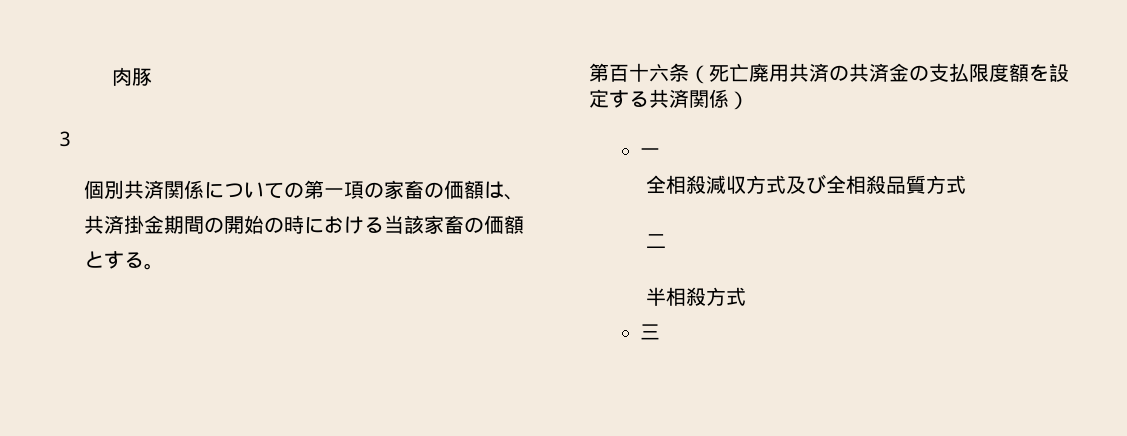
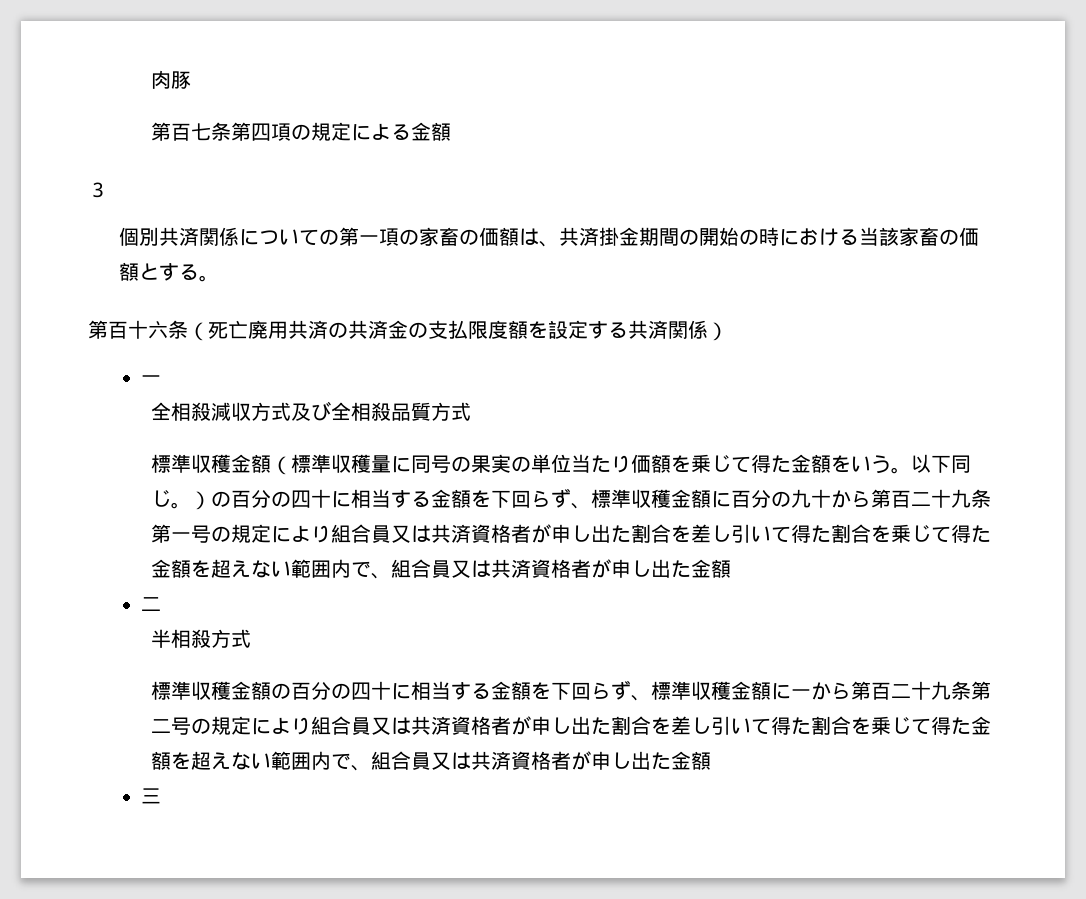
+ 第百七条第四項の規定による金額
+ 標準収穫金額（標準収穫量に同号の果実の単位当たり価額を乗じて得た金額をいう。以下同じ。）の百分の四十に相当する金額を下回らず、標準収穫金額に百分の九十から第百二十九条第一号の規定により組合員又は共済資格者が申し出た割合を差し引いて得た割合を乗じて得た金額を超えない範囲内で、組合員又は共済資格者が申し出た金額
  二
  半相殺方式
+ 標準収穫金額の百分の四十に相当する金額を下回らず、標準収穫金額に一から第百二十九条第二号の規定により組合員又は共済資格者が申し出た割合を差し引いて得た割合を乗じて得た金額を超えない範囲内で、組合員又は共済資格者が申し出た金額

